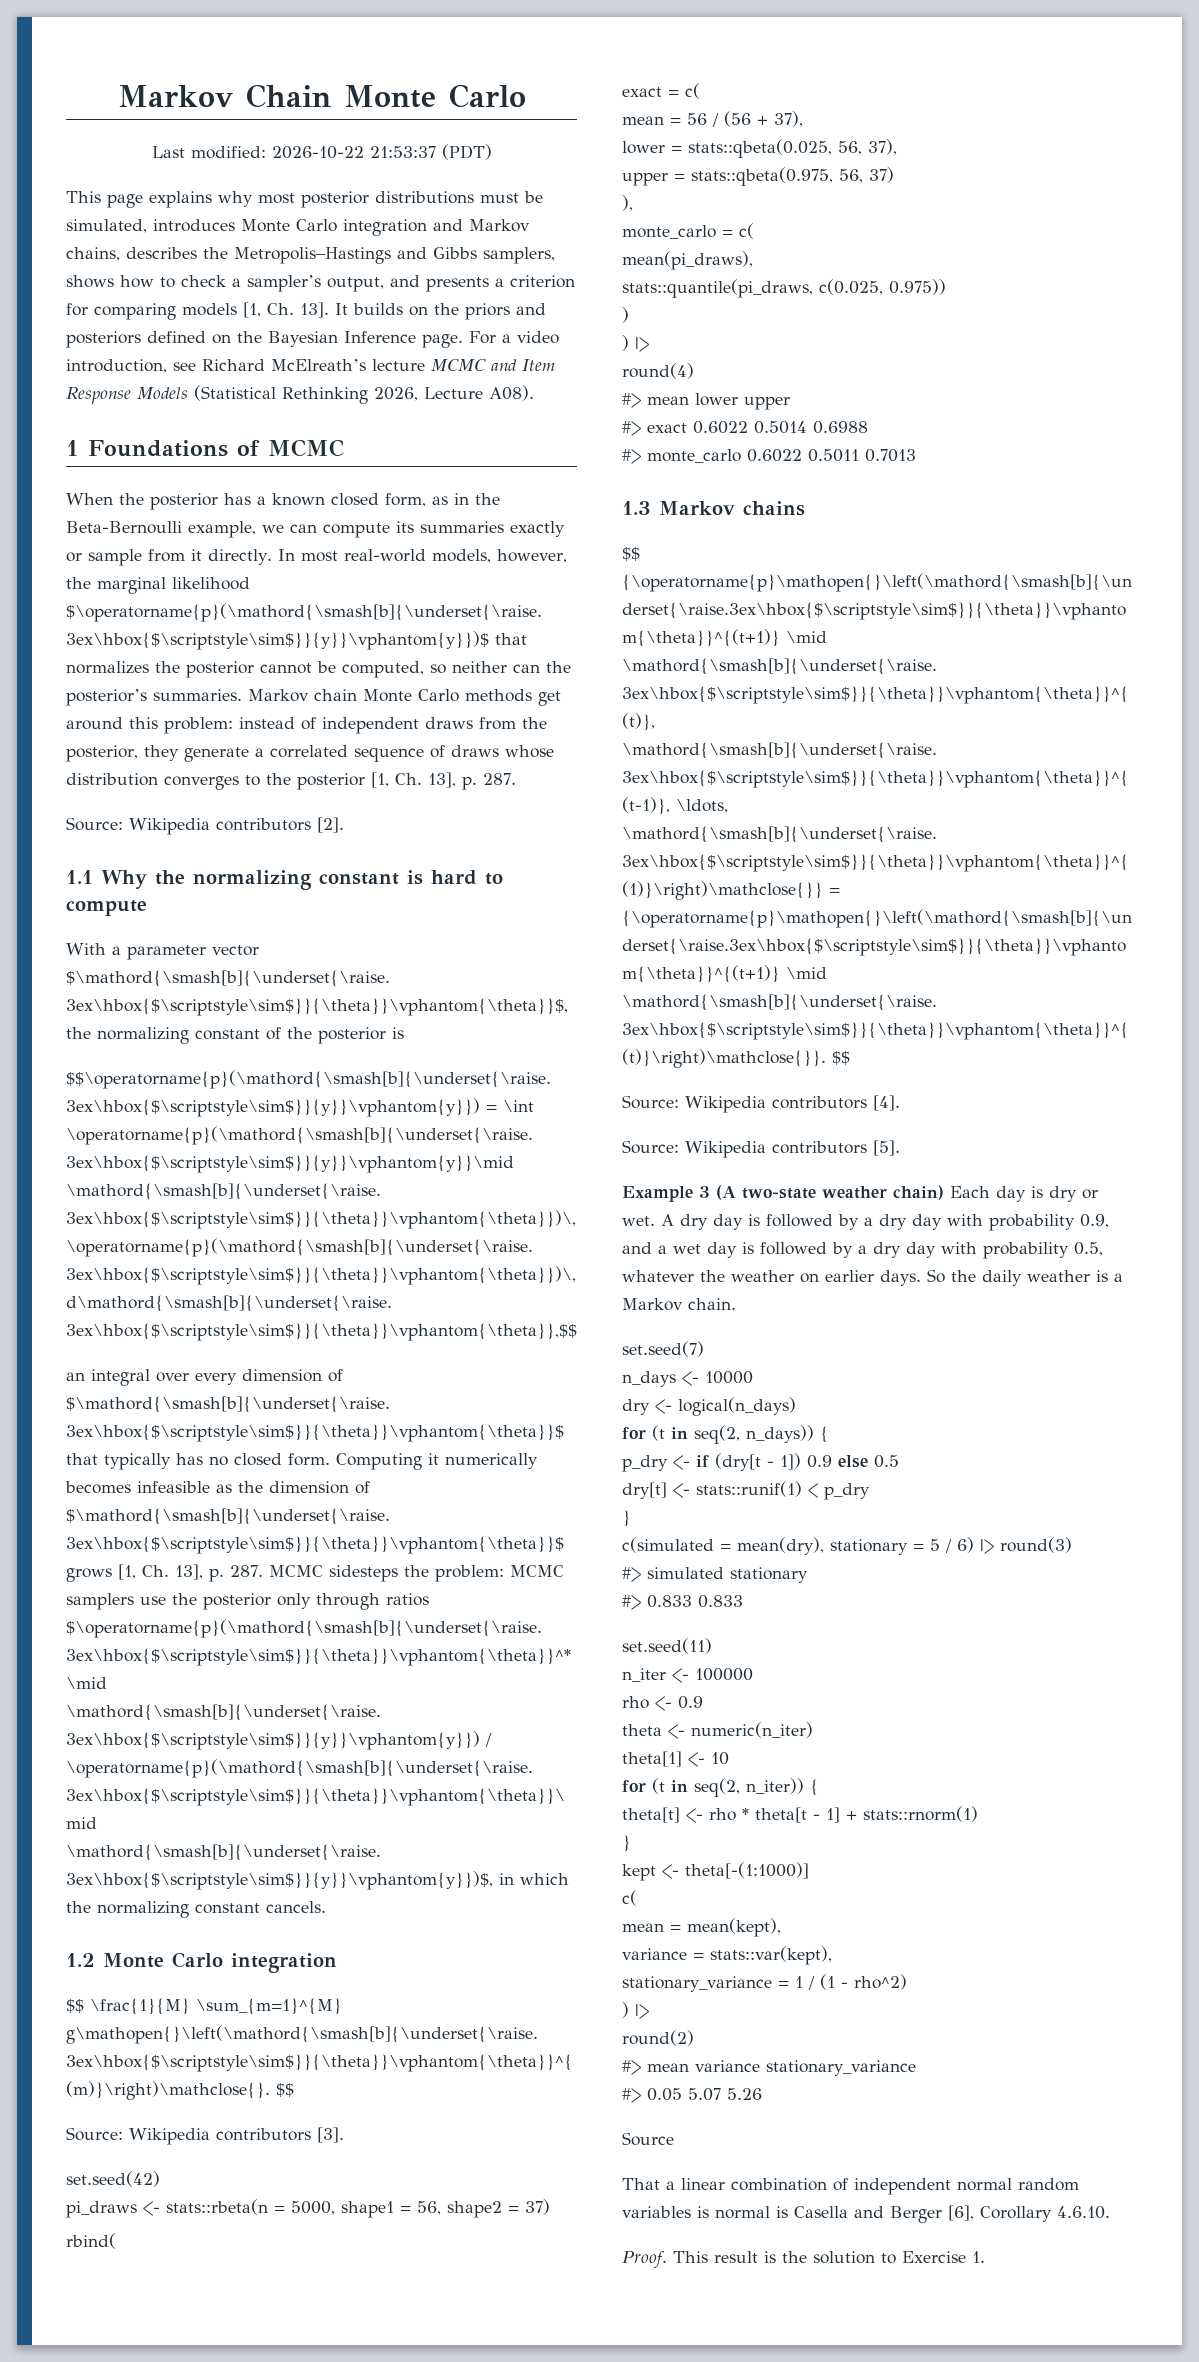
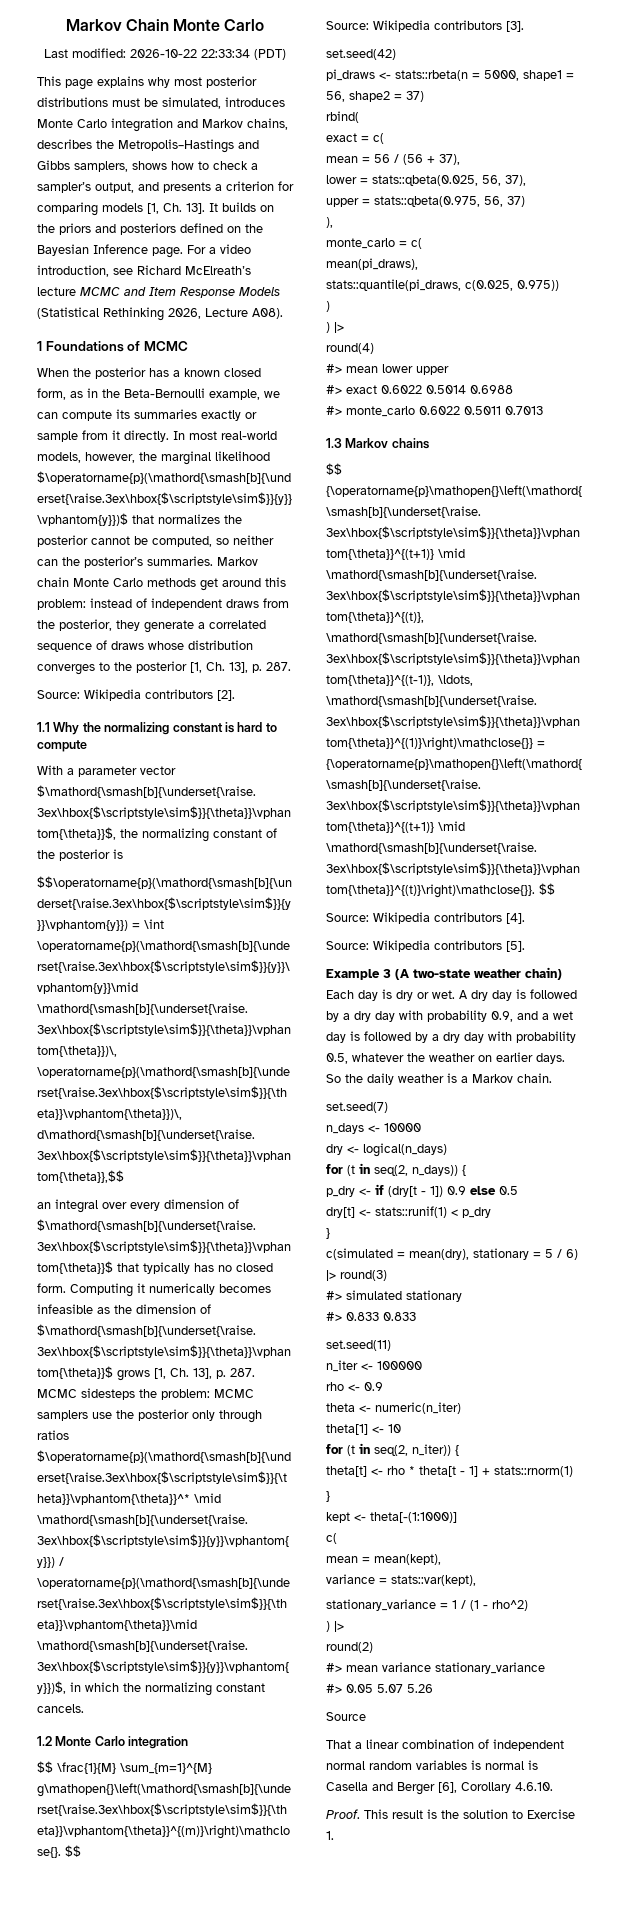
- Last modified: 2026-10-22 21:53:37 (PDT)
+ Last modified: 2026-10-22 22:33:34 (PDT)

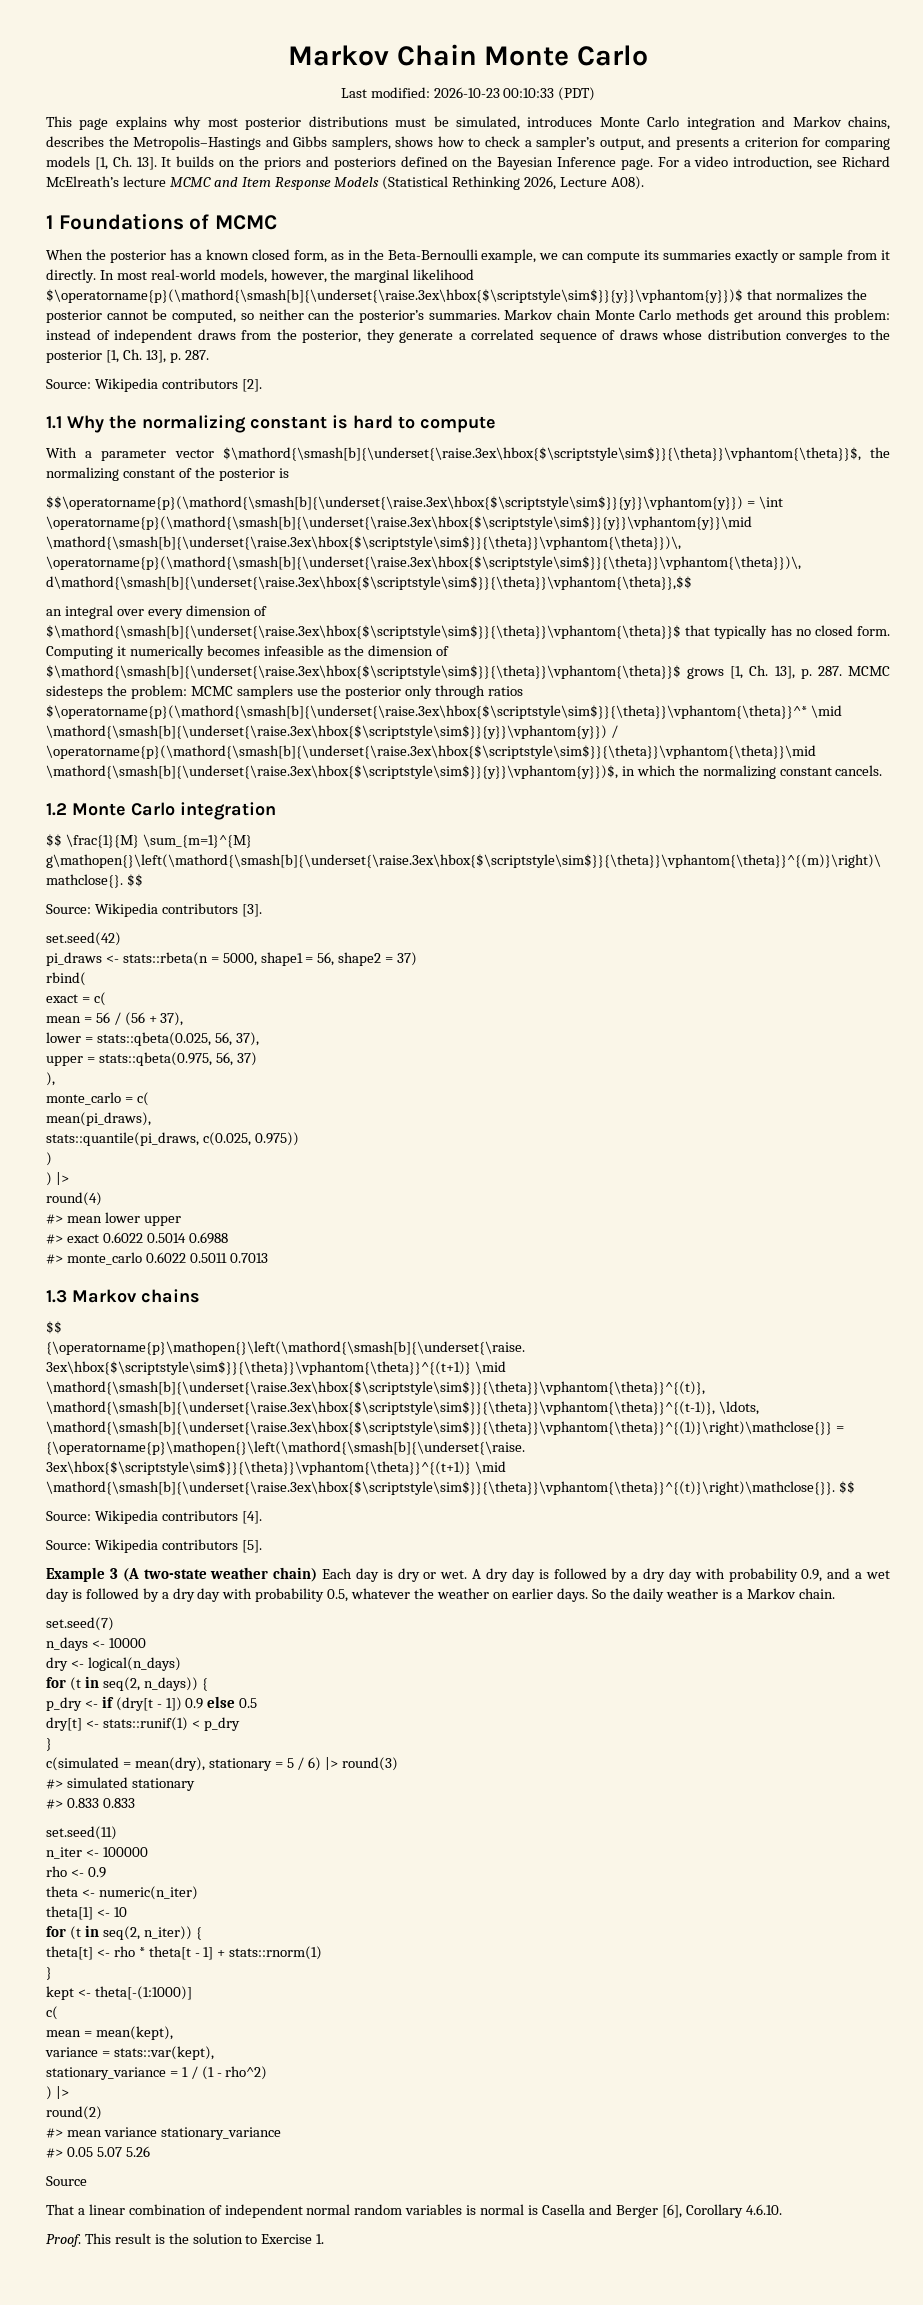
- Last modified: 2026-10-22 22:33:34 (PDT)
+ Last modified: 2026-10-23 00:10:33 (PDT)

